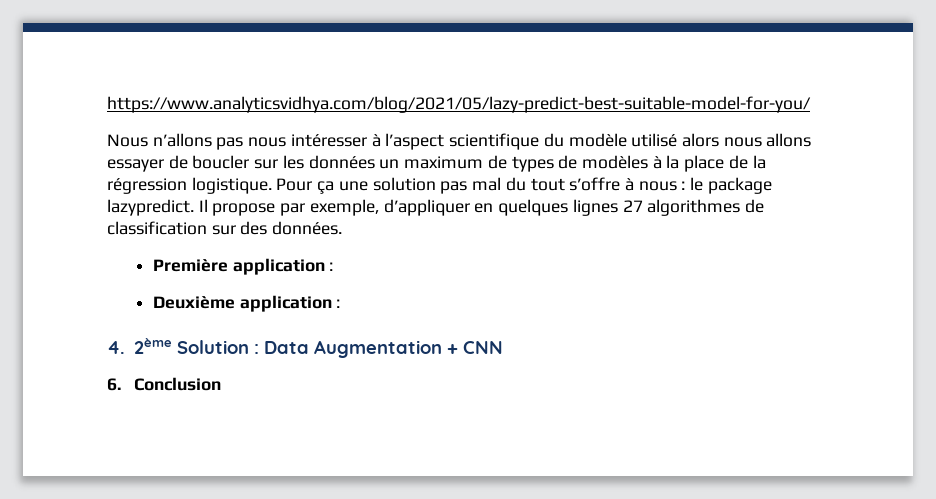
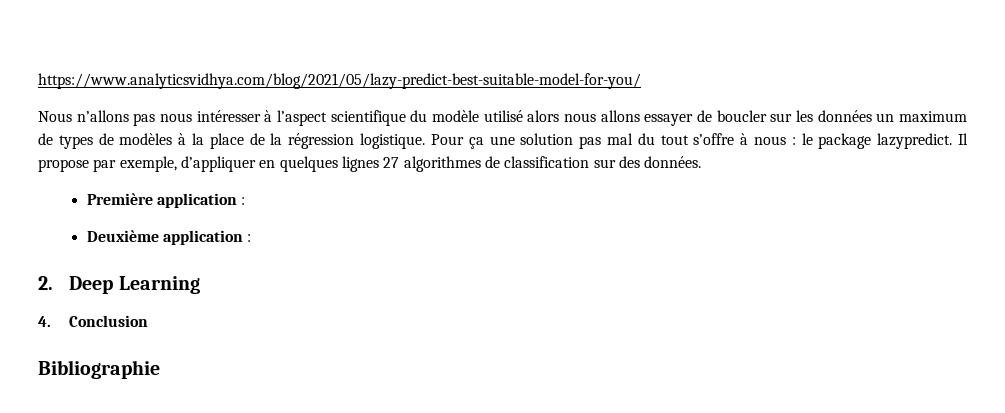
- 4. 2ème Solution : Data Augmentation + CNN
- 6. Conclusion
+ 2. Deep Learning
+ 4. Conclusion
+ Bibliographie

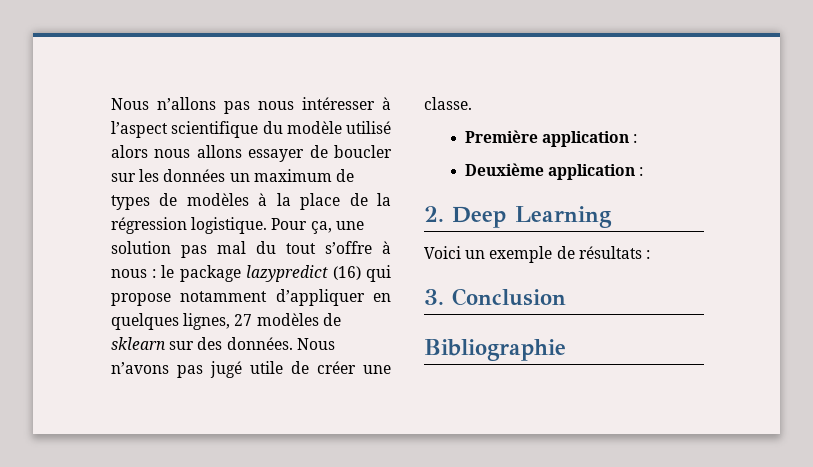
- https://www.analyticsvidhya.com/blog/2021/05/lazy-predict-best-suitable-model-for-you/
- Pour ça une solution pas mal du tout s’offre à nous : le package lazypredict. Il propose par exemple, d’appliquer en quelques lignes 27 algorithmes de classification sur des données.
+ Pour ça, une solution pas mal du tout s’offre à nous : le package lazypredict (16) qui propose notamment d’appliquer en quelques lignes, 27 modèles de sklearn sur des données. Nous n’avons pas jugé utile de créer une classe.
- 4. Conclusion
+ Voici un exemple de résultats :
+ 3. Conclusion

